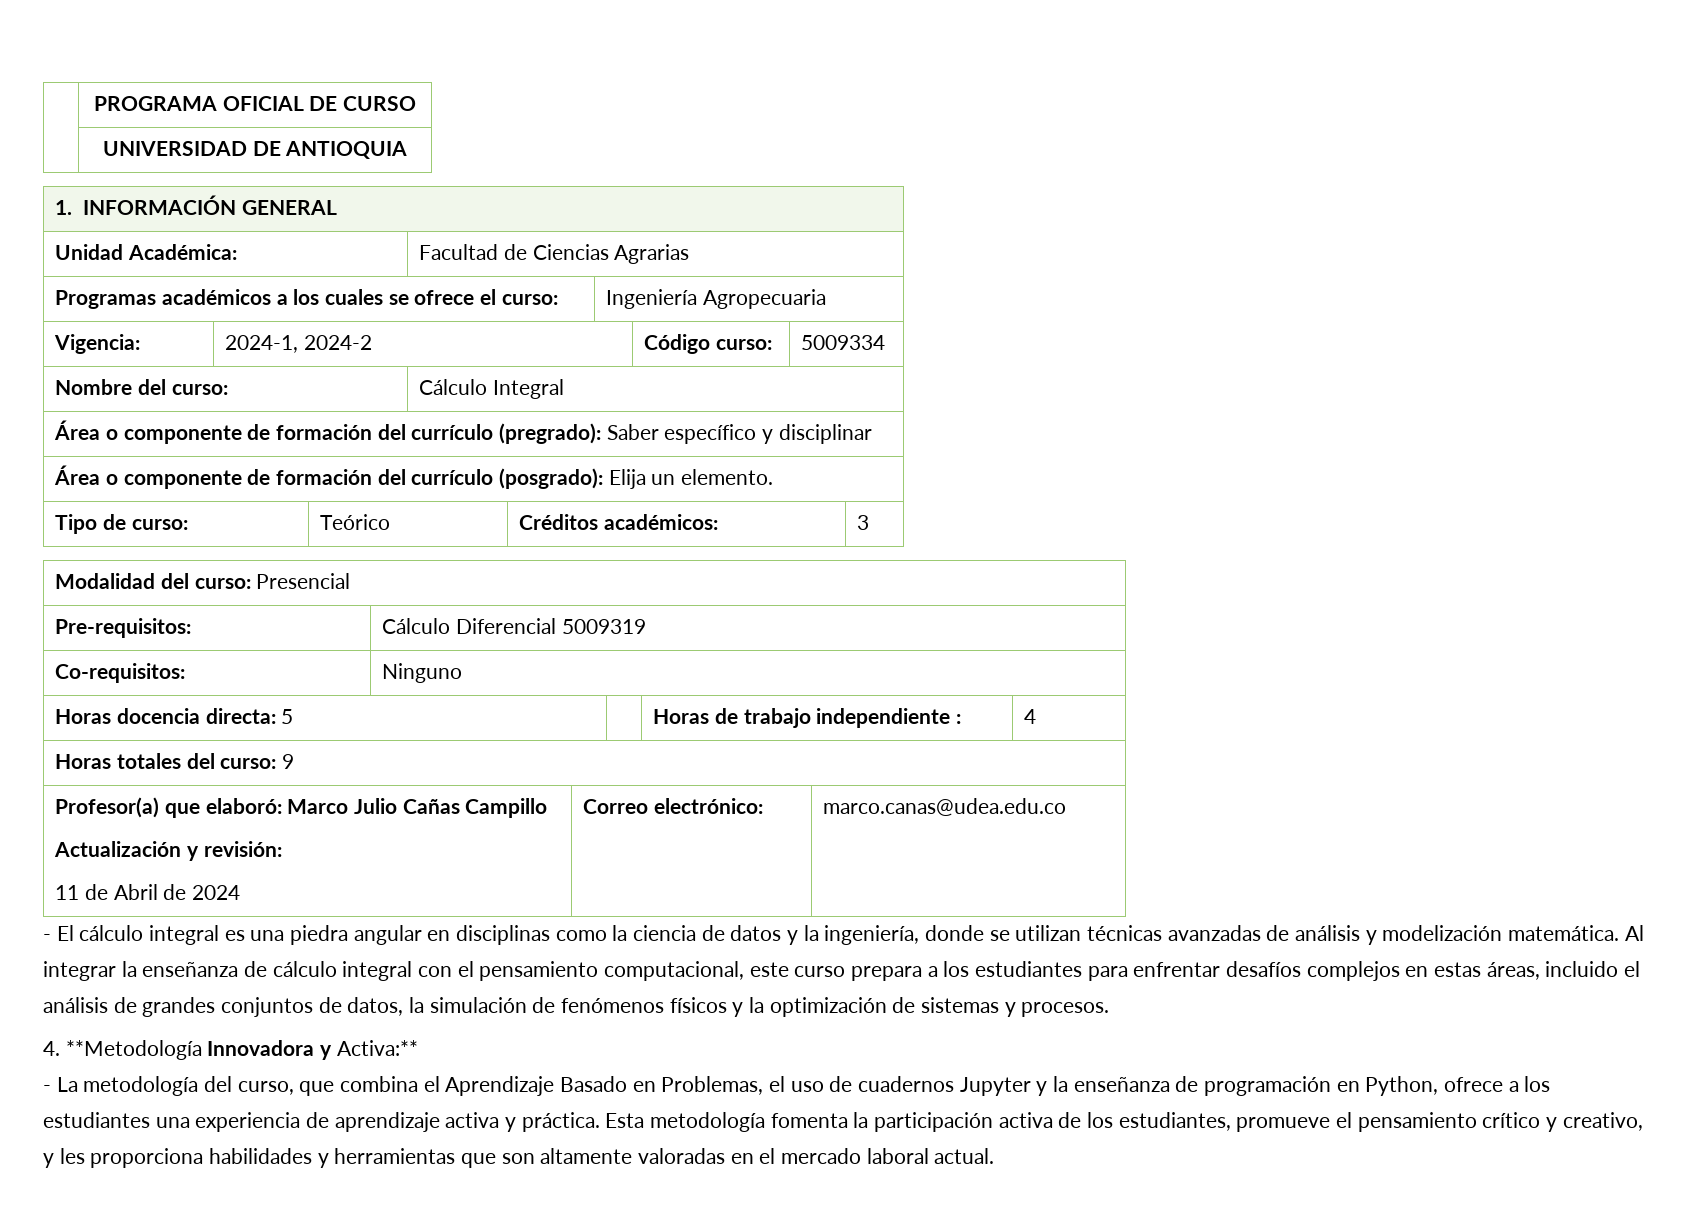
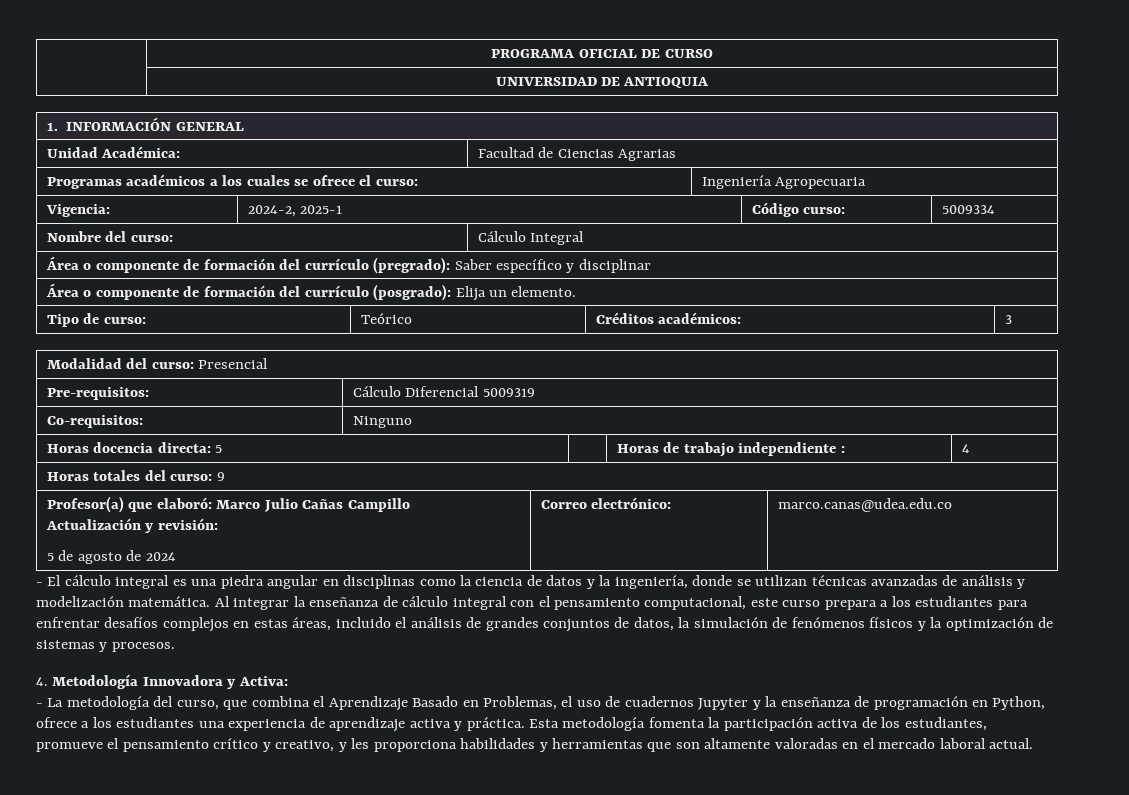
- Vigencia: | 2024-1, 2024-2 | Código curso: | 5009334
+ Vigencia: | 2024-2, 2025-1 | Código curso: | 5009334
  Profesor(a) que elaboró: Marco Julio Cañas Campillo
  Actualización y revisión:
- 11 de Abril de 2024 | Correo electrónico: | marco.canas@udea.edu.co
+ 5 de agosto de 2024 | Correo electrónico: | marco.canas@udea.edu.co
- 4. **Metodología Innovadora y Activa:**
+ 4. Metodología Innovadora y Activa:

